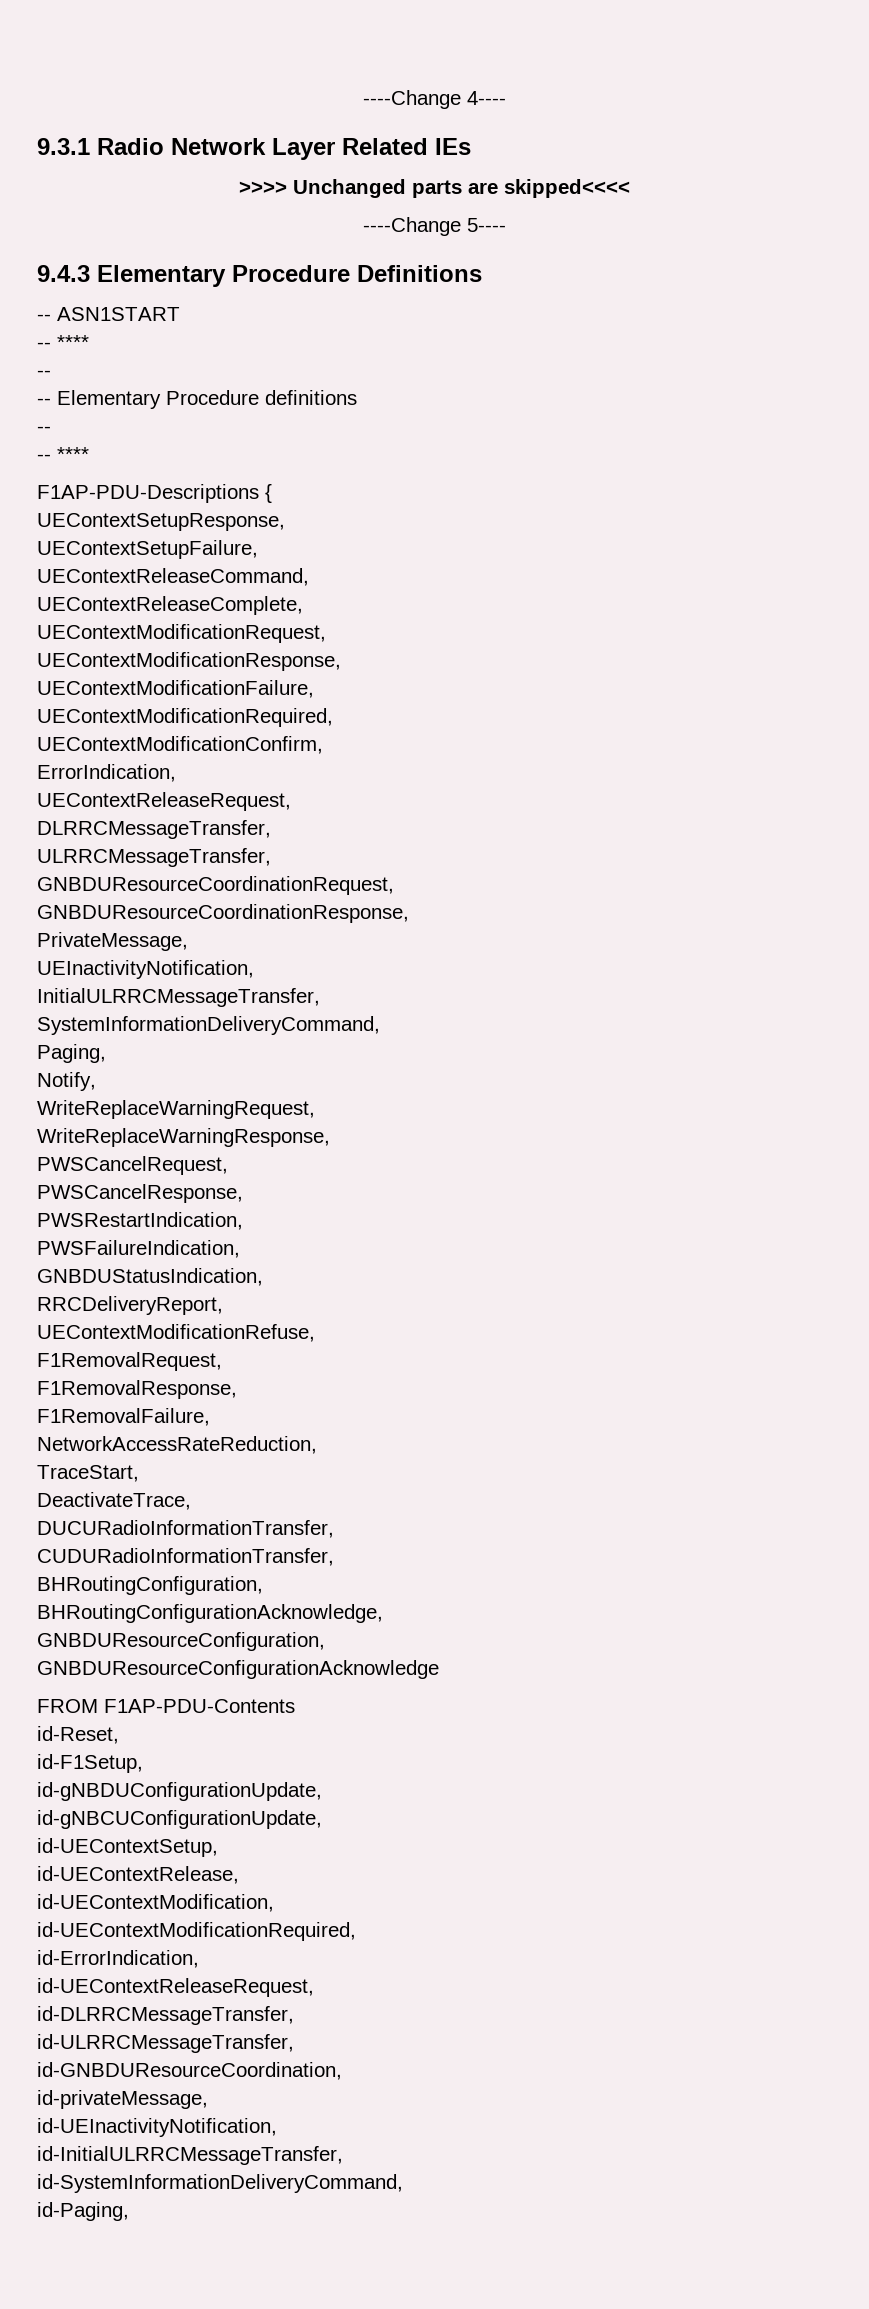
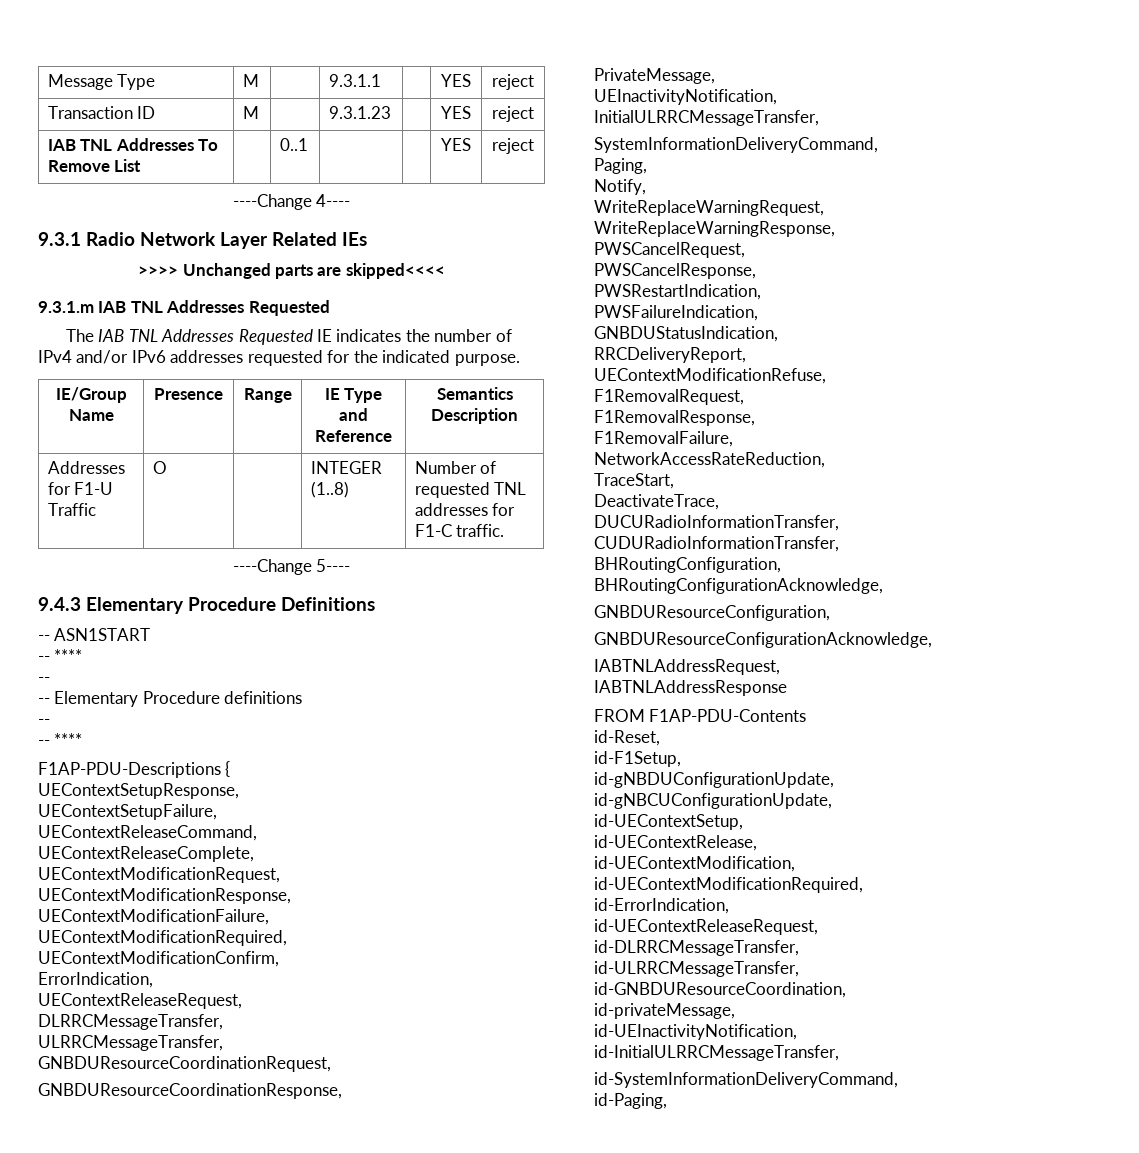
+ Message Type | M | | 9.3.1.1 | | YES | reject
+ Transaction ID | M | | 9.3.1.23 | | YES | reject
+ IAB TNL Addresses To Remove List | | 0..1 | | | YES | reject
+ 9.3.1.m IAB TNL Addresses Requested
+ The IAB TNL Addresses Requested IE indicates the number of IPv4 and/or IPv6 addresses requested for the indicated purpose.
+ IE/Group Name | Presence | Range | IE Type and Reference | Semantics Description
+ Addresses for F1-U Traffic | O | | INTEGER (1..8) | Number of requested TNL addresses for F1-C traffic.
- GNBDUResourceConfigurationAcknowledge
+ GNBDUResourceConfigurationAcknowledge,
+ IABTNLAddressRequest,
+ IABTNLAddressResponse

